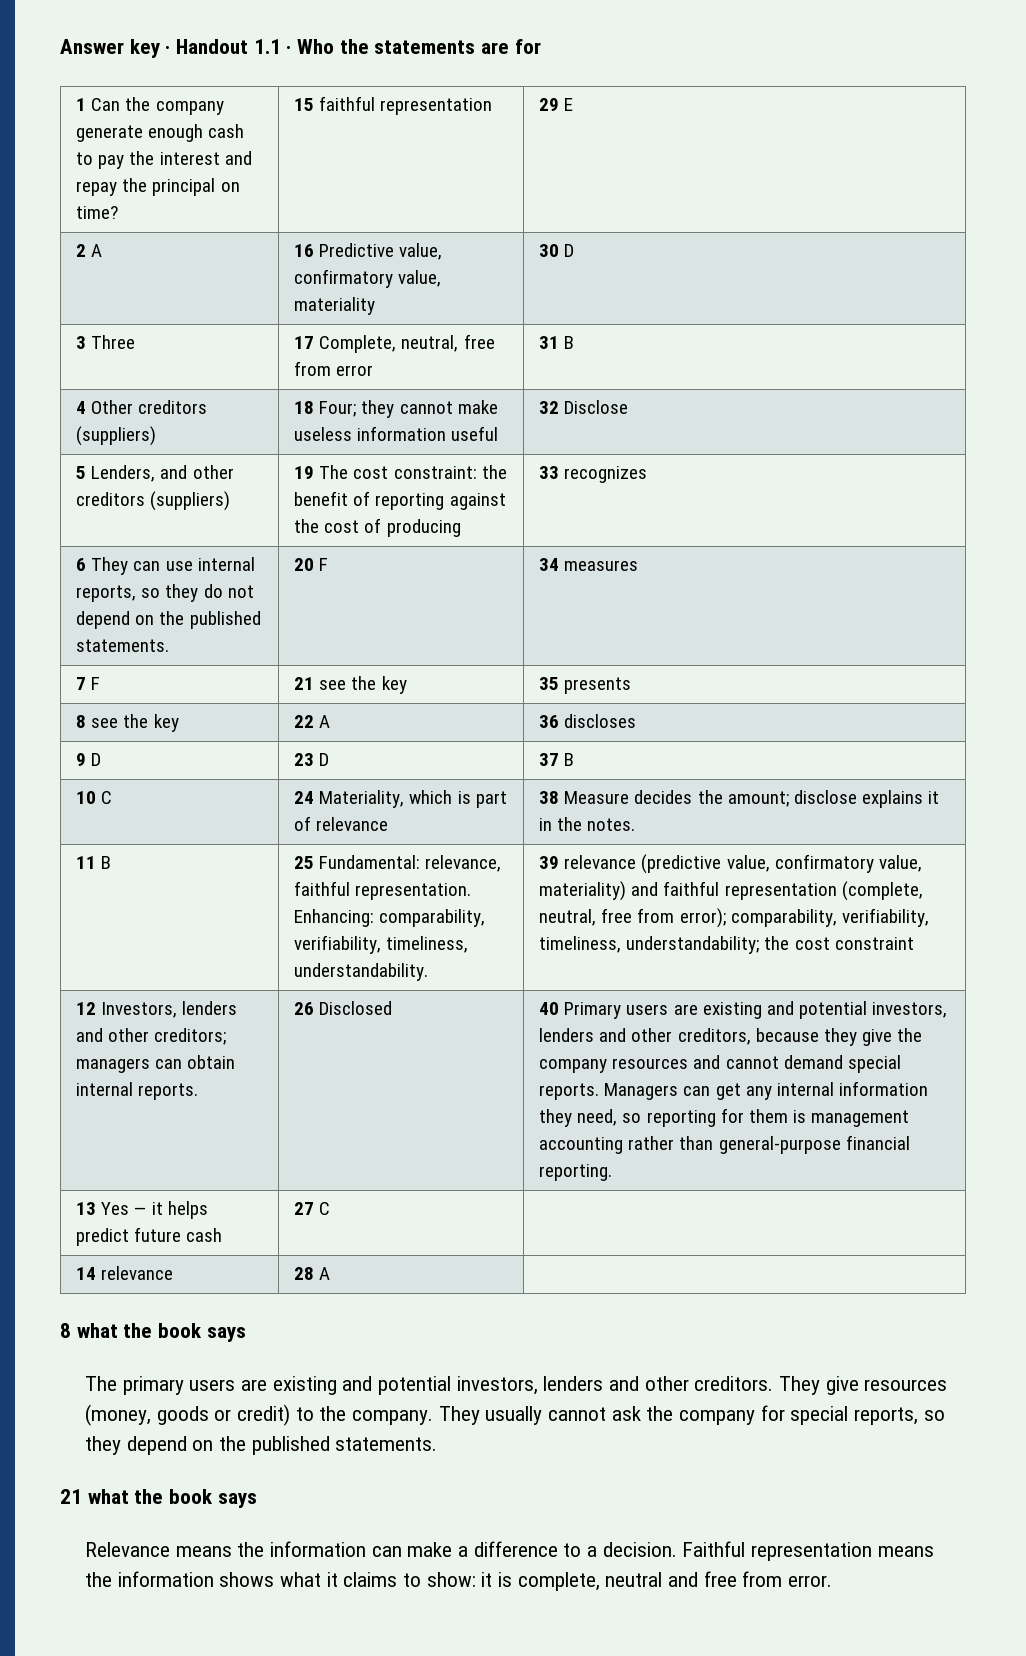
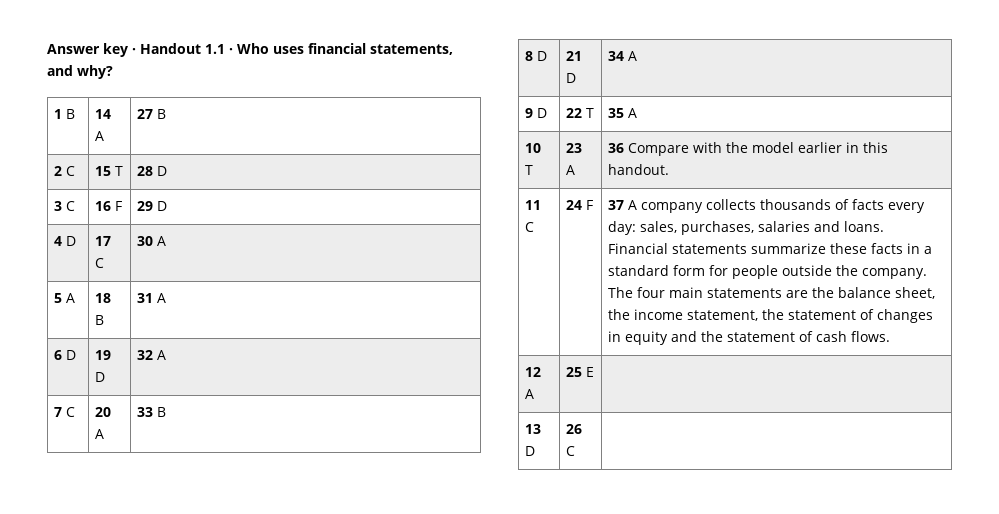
- Answer key · Handout 1.1 · Who the statements are for
- 1 Can the company generate enough cash to pay the interest and repay the principal on time? | 15 faithful representation | 29 E
- 2 A | 16 Predictive value, confirmatory value, materiality | 30 D
- 3 Three | 17 Complete, neutral, free from error | 31 B
- 4 Other creditors (suppliers) | 18 Four; they cannot make useless information useful | 32 Disclose
- 5 Lenders, and other creditors (suppliers) | 19 The cost constraint: the benefit of reporting against the cost of producing | 33 recognizes
- 6 They can use internal reports, so they do not depend on the published statements. | 20 F | 34 measures
- 7 F | 21 see the key | 35 presents
- 8 see the key | 22 A | 36 discloses
+ Answer key · Handout 1.1 · Who uses financial statements, and why?
+ 1 B | 14 A | 27 B
+ 2 C | 15 T | 28 D
+ 3 C | 16 F | 29 D
+ 4 D | 17 C | 30 A
+ 5 A | 18 B | 31 A
+ 6 D | 19 D | 32 A
+ 7 C | 20 A | 33 B
+ 8 D | 21 D | 34 A
- 9 D | 23 D | 37 B
- 10 C | 24 Materiality, which is part of relevance | 38 Measure decides the amount; disclose explains it in the notes.
- 11 B | 25 Fundamental: relevance, faithful representation. Enhancing: comparability, verifiability, timeliness, understandability. | 39 relevance (predictive value, confirmatory value, materiality) and faithful representation (complete, neutral, free from error); comparability, verifiability, timeliness, understandability; the cost constraint
- 12 Investors, lenders and other creditors; managers can obtain internal reports. | 26 Disclosed | 40 Primary users are existing and potential investors, lenders and other creditors, because they give the company resources and cannot demand special reports. Managers can get any internal information they need, so reporting for them is management accounting rather than general-purpose financial reporting.
- 13 Yes — it helps predict future cash | 27 C |
- 14 relevance | 28 A |
- 8 what the book says
- The primary users are existing and potential investors, lenders and other creditors. They give resources (money, goods or credit) to the company. They usually cannot ask the company for special reports, so they depend on the published statements.
- 21 what the book says
- Relevance means the information can make a difference to a decision. Faithful representation means the information shows what it claims to show: it is complete, neutral and free from error.
+ 9 D | 22 T | 35 A
+ 10 T | 23 A | 36 Compare with the model earlier in this handout.
+ 11 C | 24 F | 37 A company collects thousands of facts every day: sales, purchases, salaries and loans. Financial statements summarize these facts in a standard form for people outside the company. The four main statements are the balance sheet, the income statement, the statement of changes in equity and the statement of cash flows.
+ 12 A | 25 E |
+ 13 D | 26 C |

